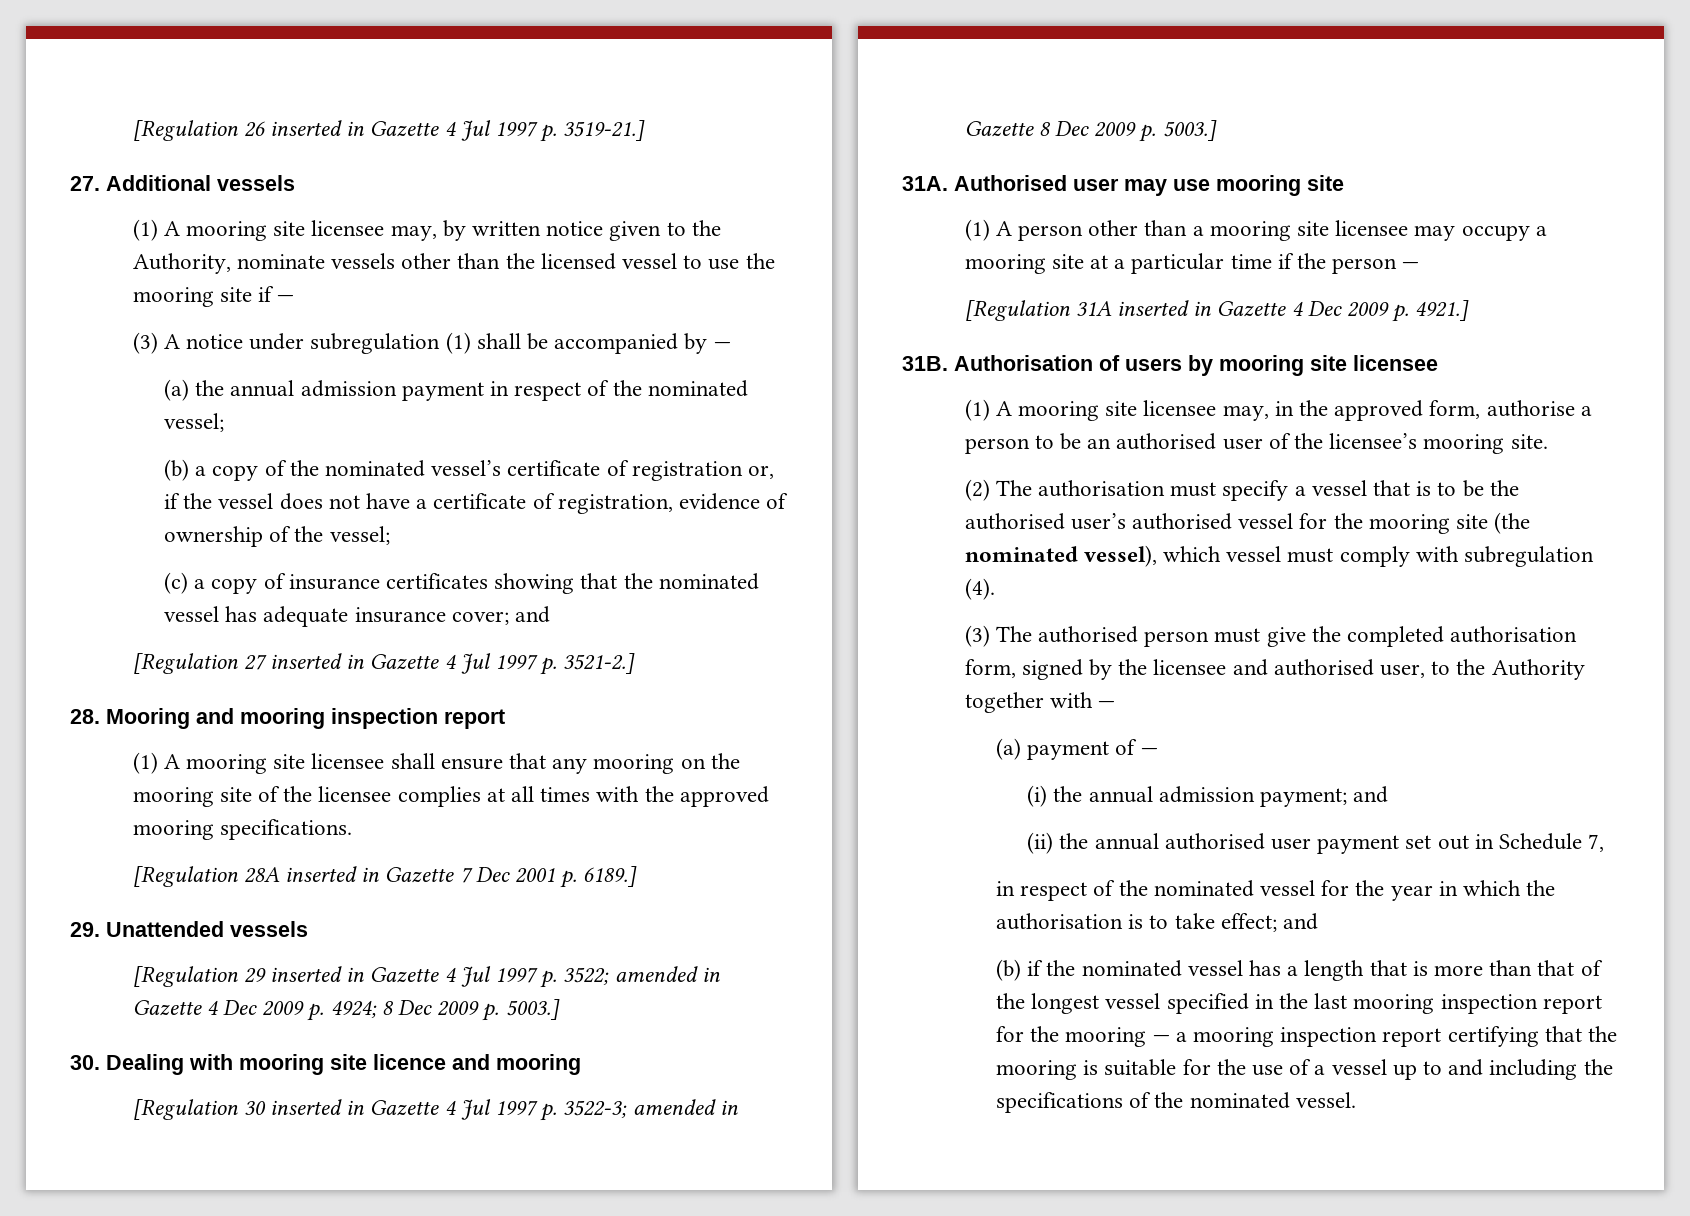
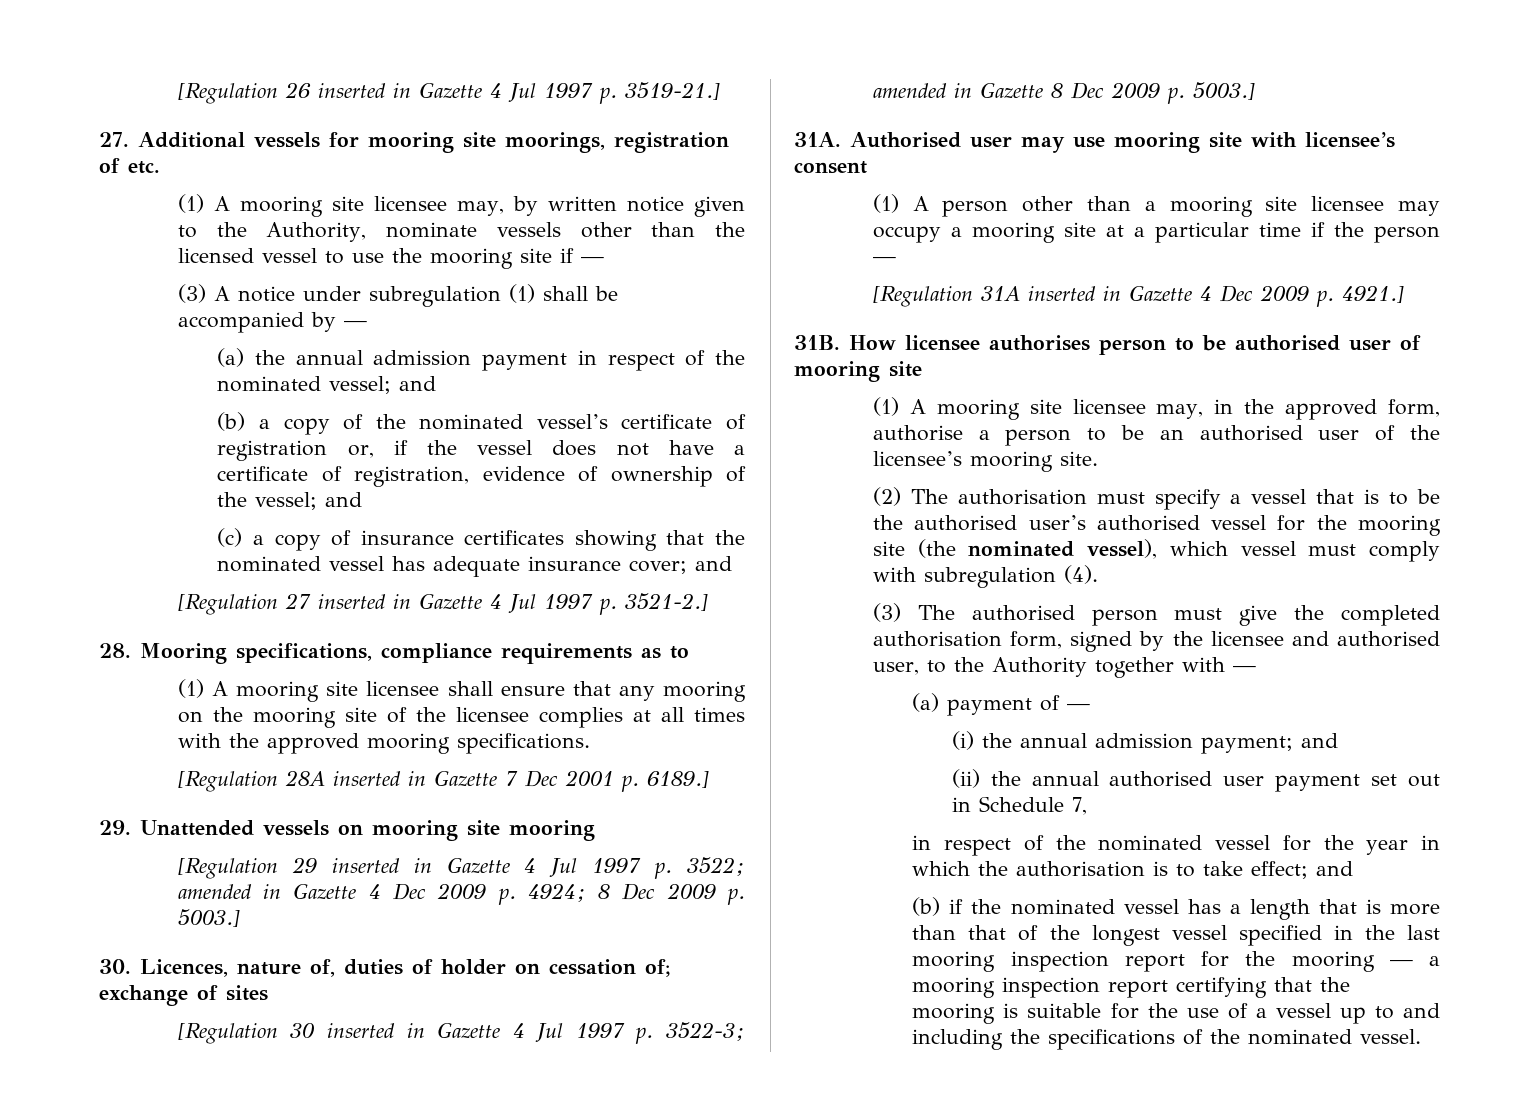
- 27. Additional vessels
+ 27. Additional vessels for mooring site moorings, registration of etc.
- (a) the annual admission payment in respect of the nominated vessel;
+ (a) the annual admission payment in respect of the nominated vessel; and
- (b) a copy of the nominated vessel’s certificate of registration or, if the vessel does not have a certificate of registration, evidence of ownership of the vessel;
+ (b) a copy of the nominated vessel’s certificate of registration or, if the vessel does not have a certificate of registration, evidence of ownership of the vessel; and
- 28. Mooring and mooring inspection report
+ 28. Mooring specifications, compliance requirements as to
- 29. Unattended vessels
+ 29. Unattended vessels on mooring site mooring
- 30. Dealing with mooring site licence and mooring
+ 30. Licences, nature of, duties of holder on cessation of; exchange of sites
- Authorised user may use mooring site
+ Authorised user may use mooring site with licensee’s consent
- Authorisation of users by mooring site licensee
+ How licensee authorises person to be authorised user of mooring site

